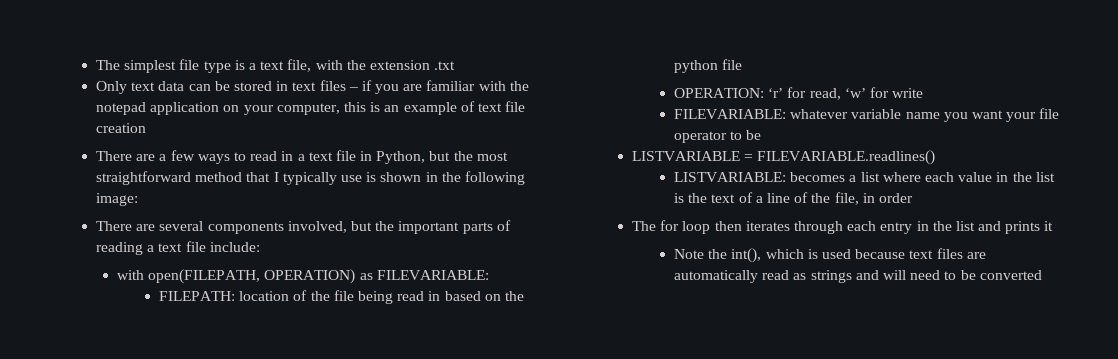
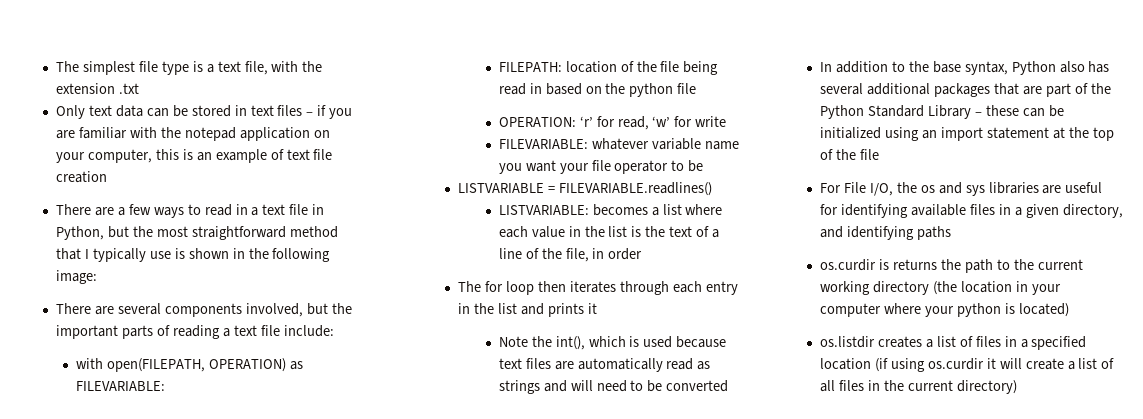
+ In addition to the base syntax, Python also has several additional packages that are part of the Python Standard Library – these can be initialized using an import statement at the top of the file
+ For File I/O, the os and sys libraries are useful for identifying available files in a given directory, and identifying paths
+ os.curdir is returns the path to the current working directory (the location in your computer where your python is located)
+ os.listdir creates a list of files in a specified location (if using os.curdir it will create a list of all files in the current directory)

